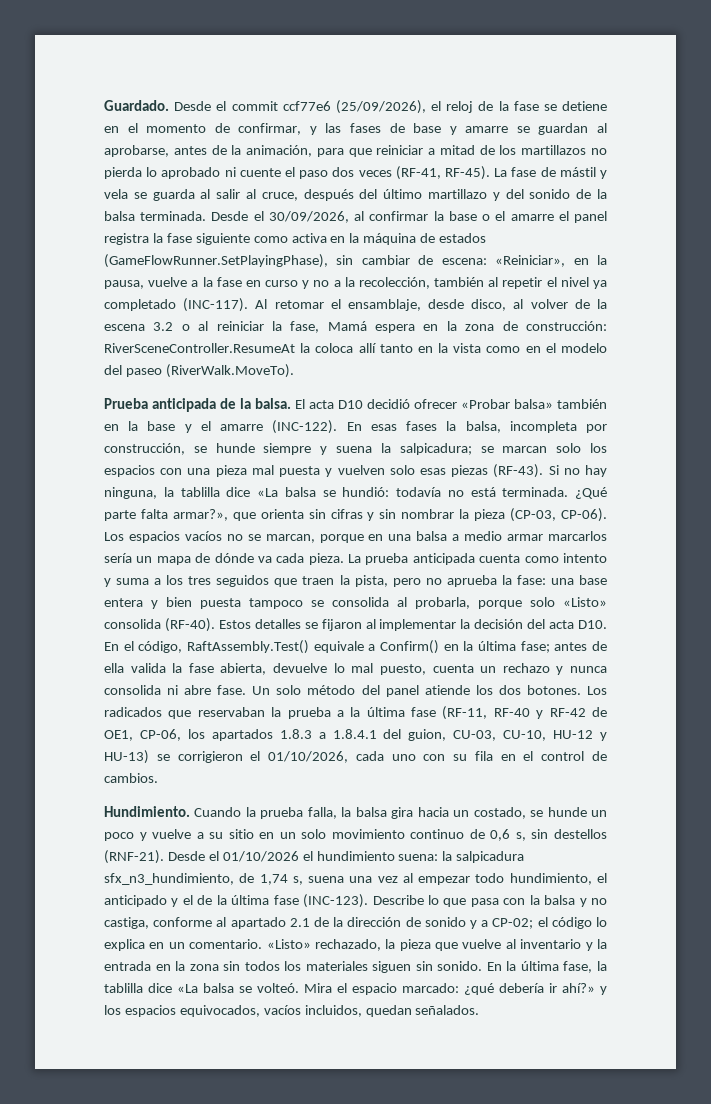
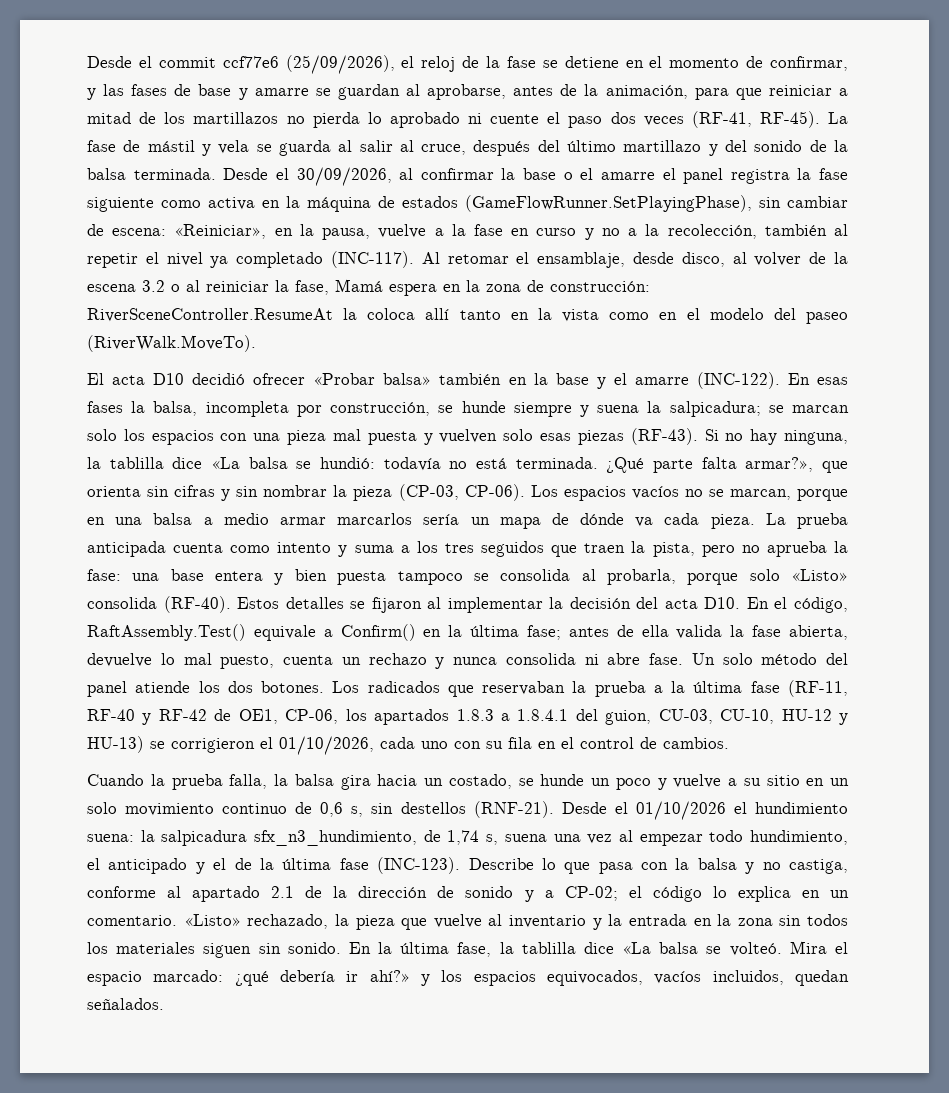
- Guardado.
- Prueba anticipada de la balsa.
- Hundimiento.

